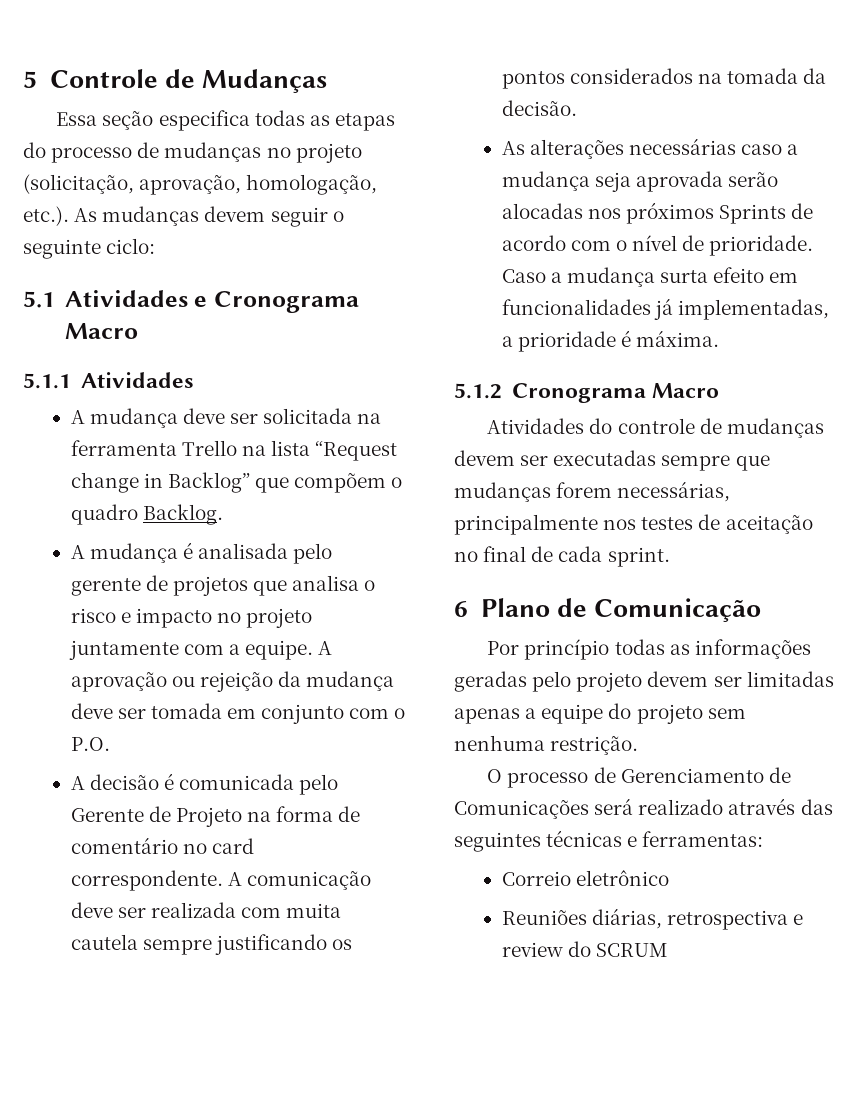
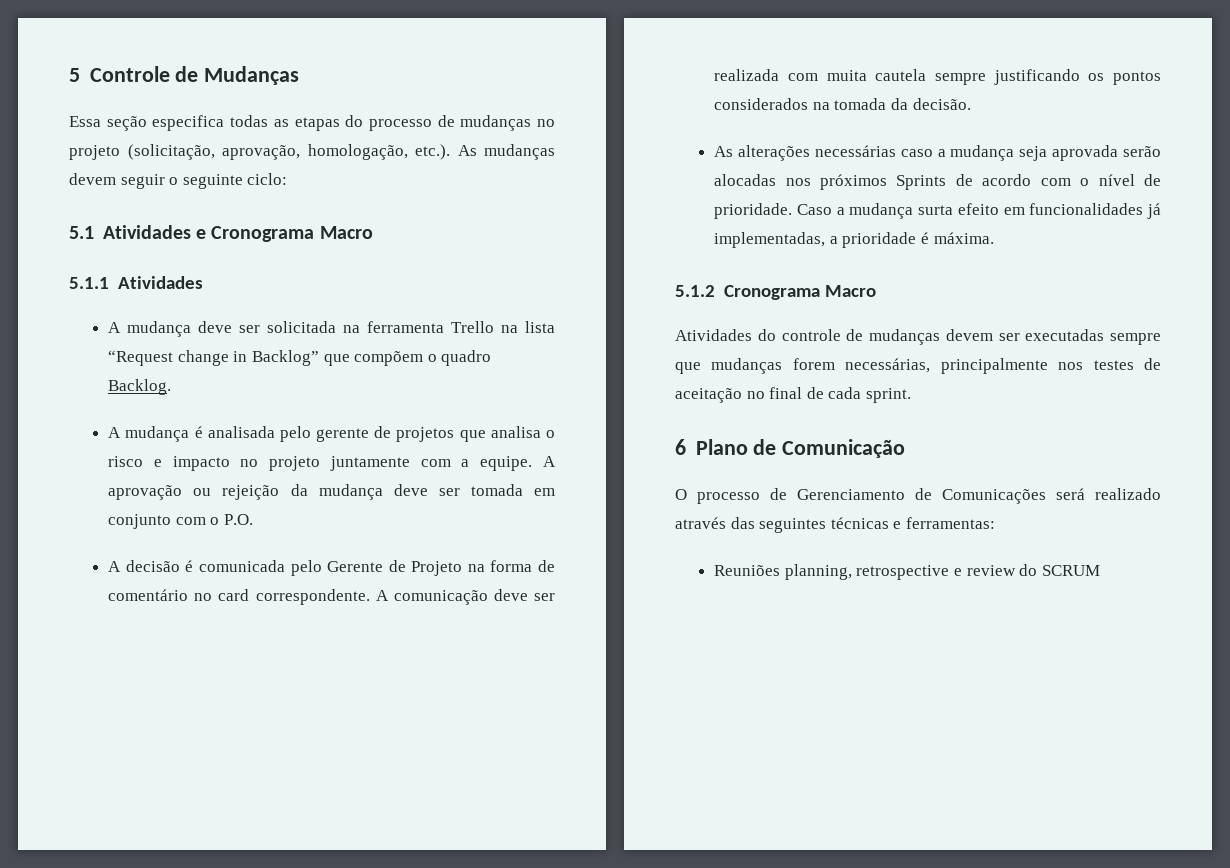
- Por princípio todas as informações geradas pelo projeto devem ser limitadas apenas a equipe do projeto sem nenhuma restrição.
- Correio eletrônico
- Reuniões diárias, retrospectiva e review do SCRUM
+ Reuniões planning, retrospective e review do SCRUM

